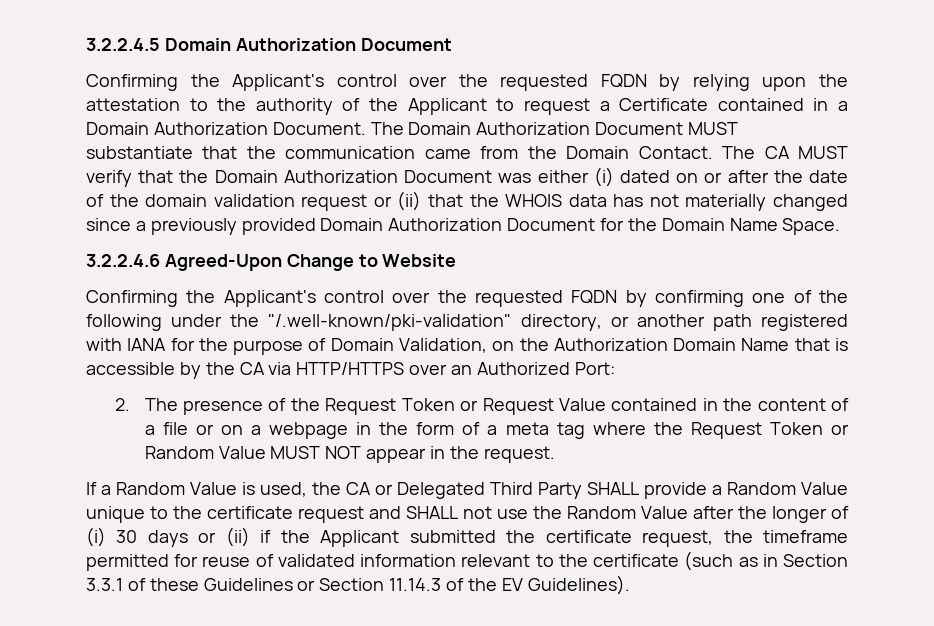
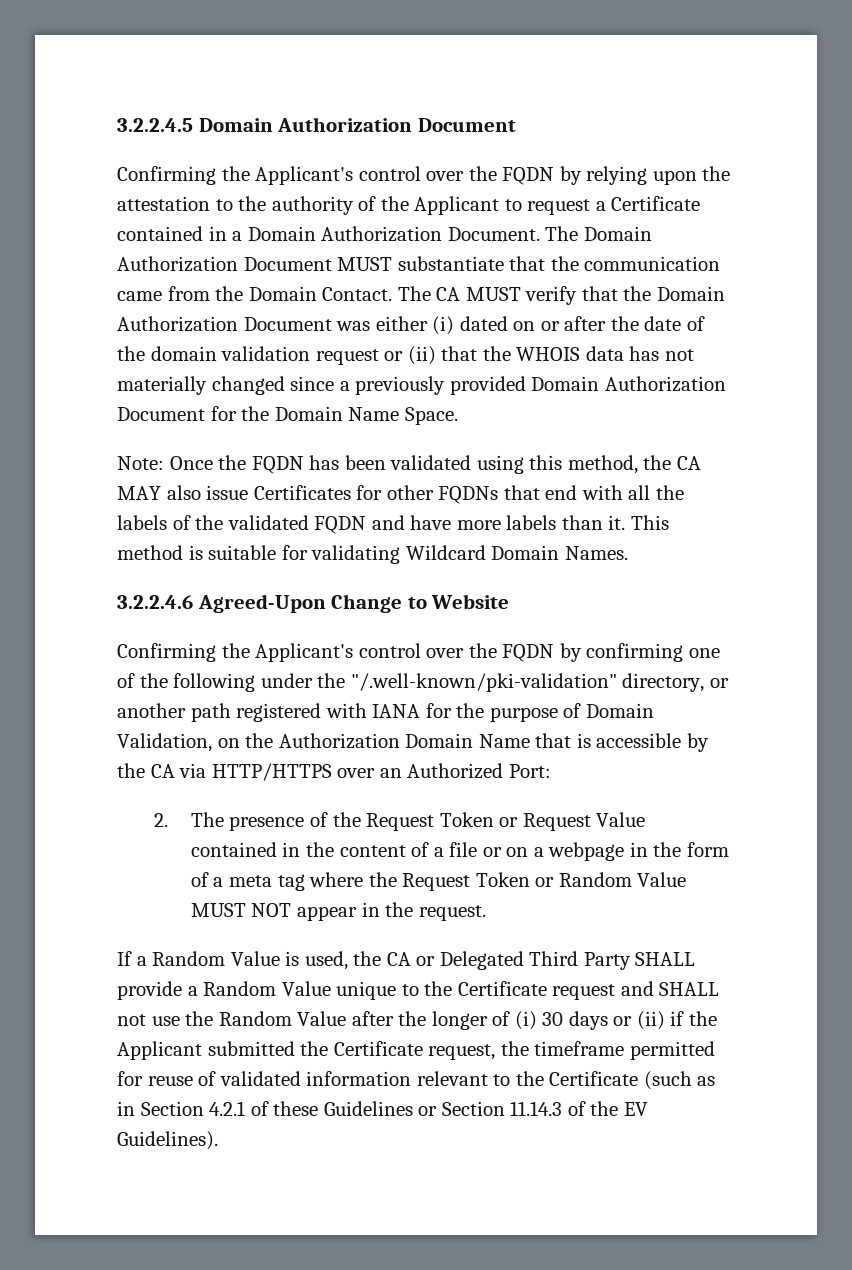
- Confirming the Applicant's control over the requested FQDN by relying upon the attestation to the authority of the Applicant to request a Certificate contained in a Domain Authorization Document.
+ Confirming the Applicant's control over the FQDN by relying upon the attestation to the authority of the Applicant to request a Certificate contained in a Domain Authorization Document.
+ Note: Once the FQDN has been validated using this method, the CA MAY also issue Certificates for other FQDNs that end with all the labels of the validated FQDN and have more labels than it. This method is suitable for validating Wildcard Domain Names.
- Confirming the Applicant's control over the requested FQDN by confirming one of the following under the "/.well-known/pki-validation" directory, or another path registered with IANA for the purpose of Domain Validation, on the Authorization Domain Name that is accessible by the CA via HTTP/HTTPS over an Authorized Port:
+ Confirming the Applicant's control over the FQDN by confirming one of the following under the "/.well-known/pki-validation" directory, or another path registered with IANA for the purpose of Domain Validation, on the Authorization Domain Name that is accessible by the CA via HTTP/HTTPS over an Authorized Port:
- If a Random Value is used, the CA or Delegated Third Party SHALL provide a Random Value unique to the certificate request and SHALL not use the Random Value after the longer of (i) 30 days or (ii) if the Applicant submitted the certificate request, the timeframe permitted for reuse of validated information relevant to the certificate (such as in Section 3.3.1 of these Guidelines or Section 11.14.3 of the EV Guidelines).
+ If a Random Value is used, the CA or Delegated Third Party SHALL provide a Random Value unique to the Certificate request and SHALL not use the Random Value after the longer of (i) 30 days or (ii) if the Applicant submitted the Certificate request, the timeframe permitted for reuse of validated information relevant to the Certificate (such as in Section 4.2.1 of these Guidelines or Section 11.14.3 of the EV Guidelines).

